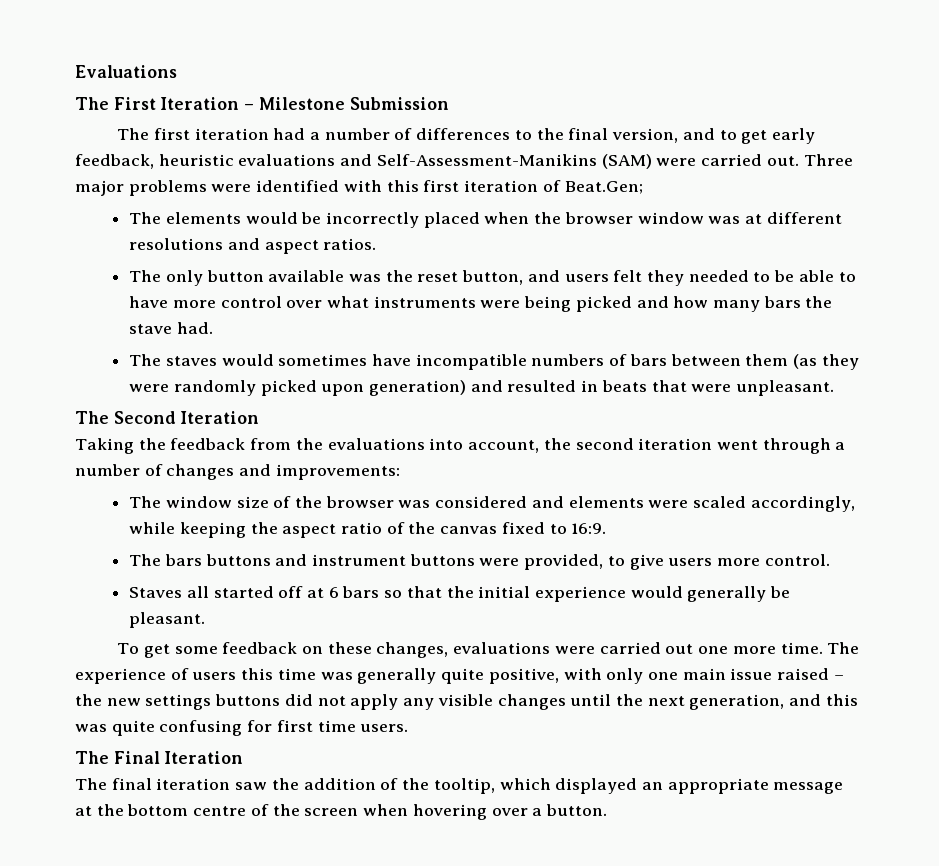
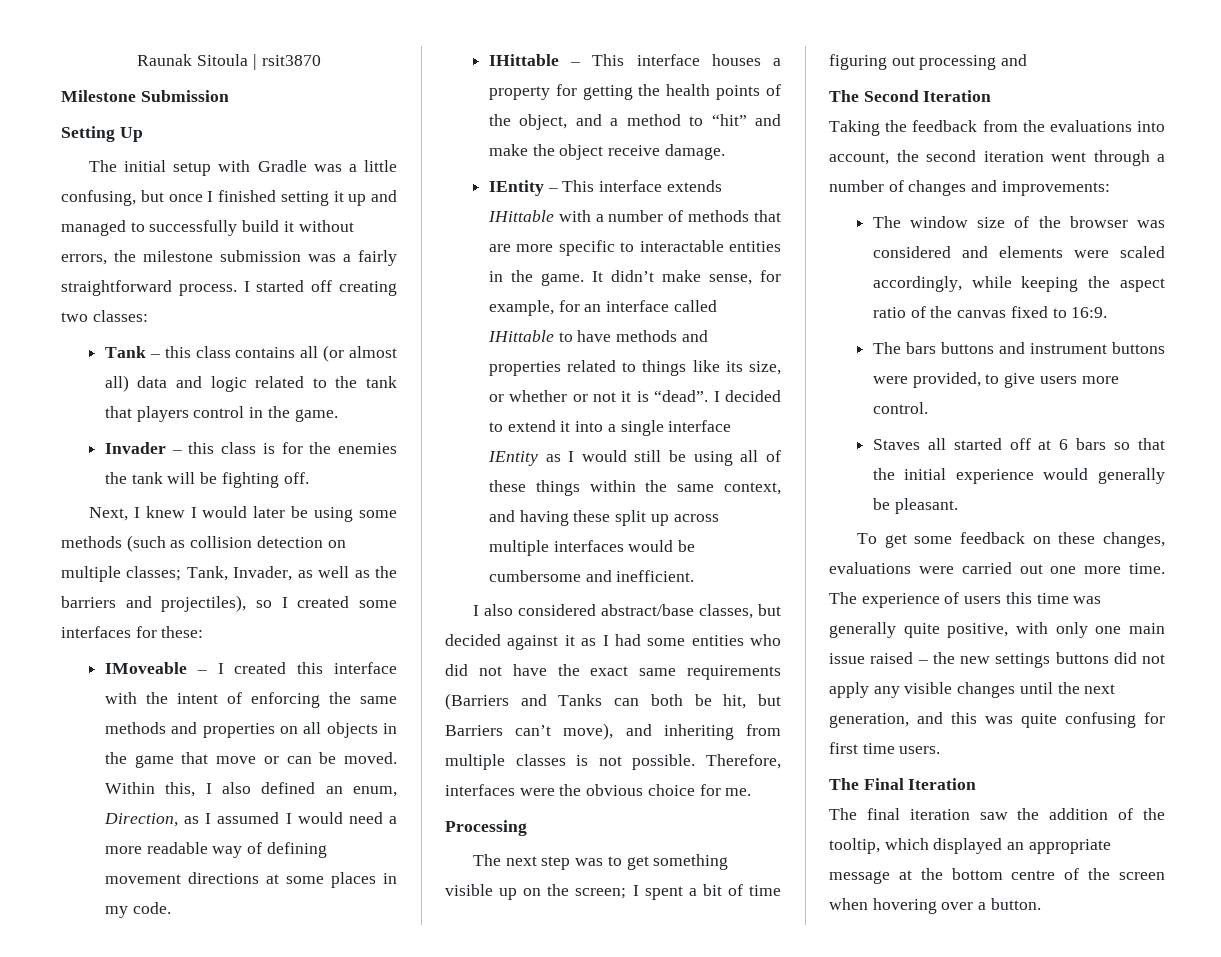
- Evaluations
- The First Iteration – Milestone Submission
+ Raunak Sitoula | rsit3870
+ Milestone Submission
- The first iteration had a number of differences to the final version, and to get early feedback, heuristic evaluations and Self-Assessment-Manikins (SAM) were carried out. Three major problems were identified with this first iteration of Beat.Gen;
- The elements would be incorrectly placed when the browser window was at different resolutions and aspect ratios.
- The only button available was the reset button, and users felt they needed to be able to have more control over what instruments were being picked and how many bars the stave had.
- The staves would sometimes have incompatible numbers of bars between them (as they were randomly picked upon generation) and resulted in beats that were unpleasant.
+ Setting Up
+ The initial setup with Gradle was a little confusing, but once I finished setting it up and managed to successfully build it without errors, the milestone submission was a fairly straightforward process. I started off creating two classes:
+ Tank – this class contains all (or almost all) data and logic related to the tank that players control in the game.
+ Invader – this class is for the enemies the tank will be fighting off.
+ Next, I knew I would later be using some methods (such as collision detection on multiple classes; Tank, Invader, as well as the barriers and projectiles), so I created some interfaces for these:
+ IMoveable – I created this interface with the intent of enforcing the same methods and properties on all objects in the game that move or can be moved. Within this, I also defined an enum, Direction, as I assumed I would need a more readable way of defining movement directions at some places in my code.
+ IHittable – This interface houses a property for getting the health points of the object, and a method to “hit” and make the object receive damage.
+ IEntity – This interface extends IHittable with a number of methods that are more specific to interactable entities in the game. It didn’t make sense, for example, for an interface called IHittable to have methods and properties related to things like its size, or whether or not it is “dead”. I decided to extend it into a single interface IEntity as I would still be using all of these things within the same context, and having these split up across multiple interfaces would be cumbersome and inefficient.
+ I also considered abstract/base classes, but decided against it as I had some entities who did not have the exact same requirements (Barriers and Tanks can both be hit, but Barriers can’t move), and inheriting from multiple classes is not possible. Therefore, interfaces were the obvious choice for me.
+ Processing
+ The next step was to get something visible up on the screen; I spent a bit of time figuring out processing and

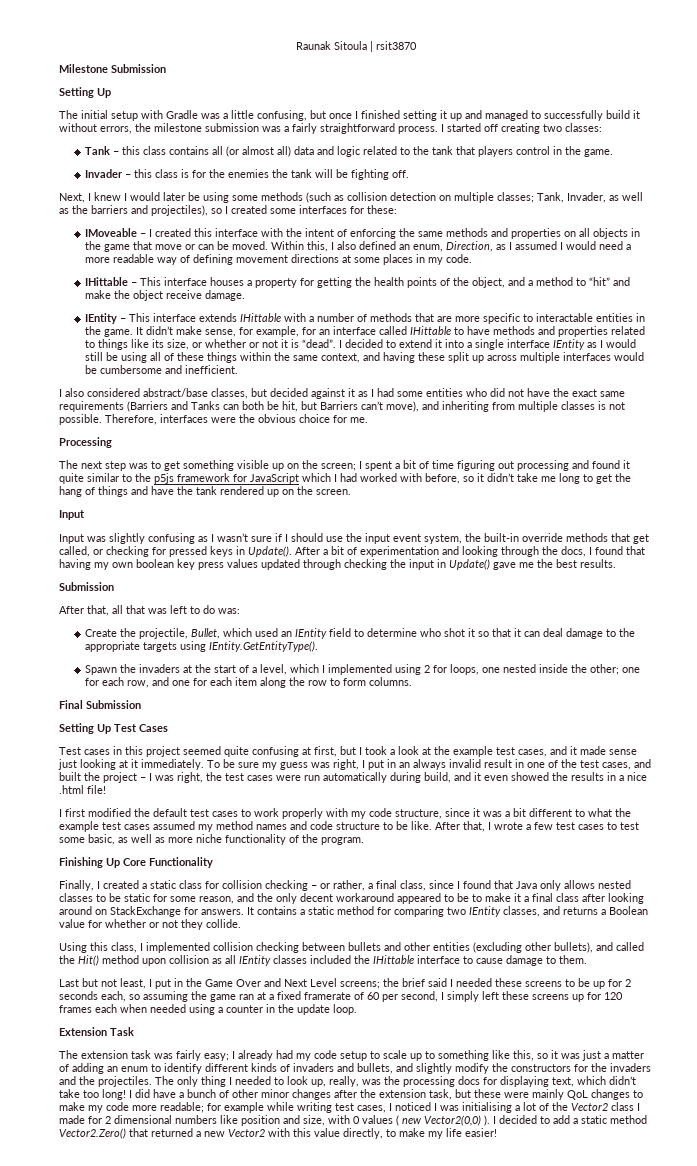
- The next step was to get something visible up on the screen; I spent a bit of time figuring out processing and
- The Second Iteration
- Taking the feedback from the evaluations into account, the second iteration went through a number of changes and improvements:
- The window size of the browser was considered and elements were scaled accordingly, while keeping the aspect ratio of the canvas fixed to 16:9.
- The bars buttons and instrument buttons were provided, to give users more control.
- Staves all started off at 6 bars so that the initial experience would generally be pleasant.
- To get some feedback on these changes, evaluations were carried out one more time. The experience of users this time was generally quite positive, with only one main issue raised – the new settings buttons did not apply any visible changes until the next generation, and this was quite confusing for first time users.
- The Final Iteration
- The final iteration saw the addition of the tooltip, which displayed an appropriate message at the bottom centre of the screen when hovering over a button.
+ The next step was to get something visible up on the screen; I spent a bit of time figuring out processing and found it quite similar to the p5js framework for JavaScript which I had worked with before, so it didn’t take me long to get the hang of things and have the tank rendered up on the screen.
+ Input
+ Input was slightly confusing as I wasn’t sure if I should use the input event system, the built-in override methods that get called, or checking for pressed keys in Update(). After a bit of experimentation and looking through the docs, I found that having my own boolean key press values updated through checking the input in Update() gave me the best results.
+ Submission
+ After that, all that was left to do was:
+ Create the projectile, Bullet, which used an IEntity field to determine who shot it so that it can deal damage to the appropriate targets using IEntity.GetEntityType().
+ Spawn the invaders at the start of a level, which I implemented using 2 for loops, one nested inside the other; one for each row, and one for each item along the row to form columns.
+ Final Submission
+ Setting Up Test Cases
+ Test cases in this project seemed quite confusing at first, but I took a look at the example test cases, and it made sense just looking at it immediately. To be sure my guess was right, I put in an always invalid result in one of the test cases, and built the project – I was right, the test cases were run automatically during build, and it even showed the results in a nice .html file!
+ I first modified the default test cases to work properly with my code structure, since it was a bit different to what the example test cases assumed my method names and code structure to be like. After that, I wrote a few test cases to test some basic, as well as more niche functionality of the program.
+ Finishing Up Core Functionality
+ Finally, I created a static class for collision checking – or rather, a final class, since I found that Java only allows nested classes to be static for some reason, and the only decent workaround appeared to be to make it a final class after looking around on StackExchange for answers. It contains a static method for comparing two IEntity classes, and returns a Boolean value for whether or not they collide.
+ Using this class, I implemented collision checking between bullets and other entities (excluding other bullets), and called the Hit() method upon collision as all IEntity classes included the IHittable interface to cause damage to them.
+ Last but not least, I put in the Game Over and Next Level screens; the brief said I needed these screens to be up for 2 seconds each, so assuming the game ran at a fixed framerate of 60 per second, I simply left these screens up for 120 frames each when needed using a counter in the update loop.
+ Extension Task
+ The extension task was fairly easy; I already had my code setup to scale up to something like this, so it was just a matter of adding an enum to identify different kinds of invaders and bullets, and slightly modify the constructors for the invaders and the projectiles. The only thing I needed to look up, really, was the processing docs for displaying text, which didn’t take too long! I did have a bunch of other minor changes after the extension task, but these were mainly QoL changes to make my code more readable; for example while writing test cases, I noticed I was initialising a lot of the Vector2 class I made for 2 dimensional numbers like position and size, with 0 values ( new Vector2(0,0) ). I decided to add a static method Vector2.Zero() that returned a new Vector2 with this value directly, to make my life easier!

